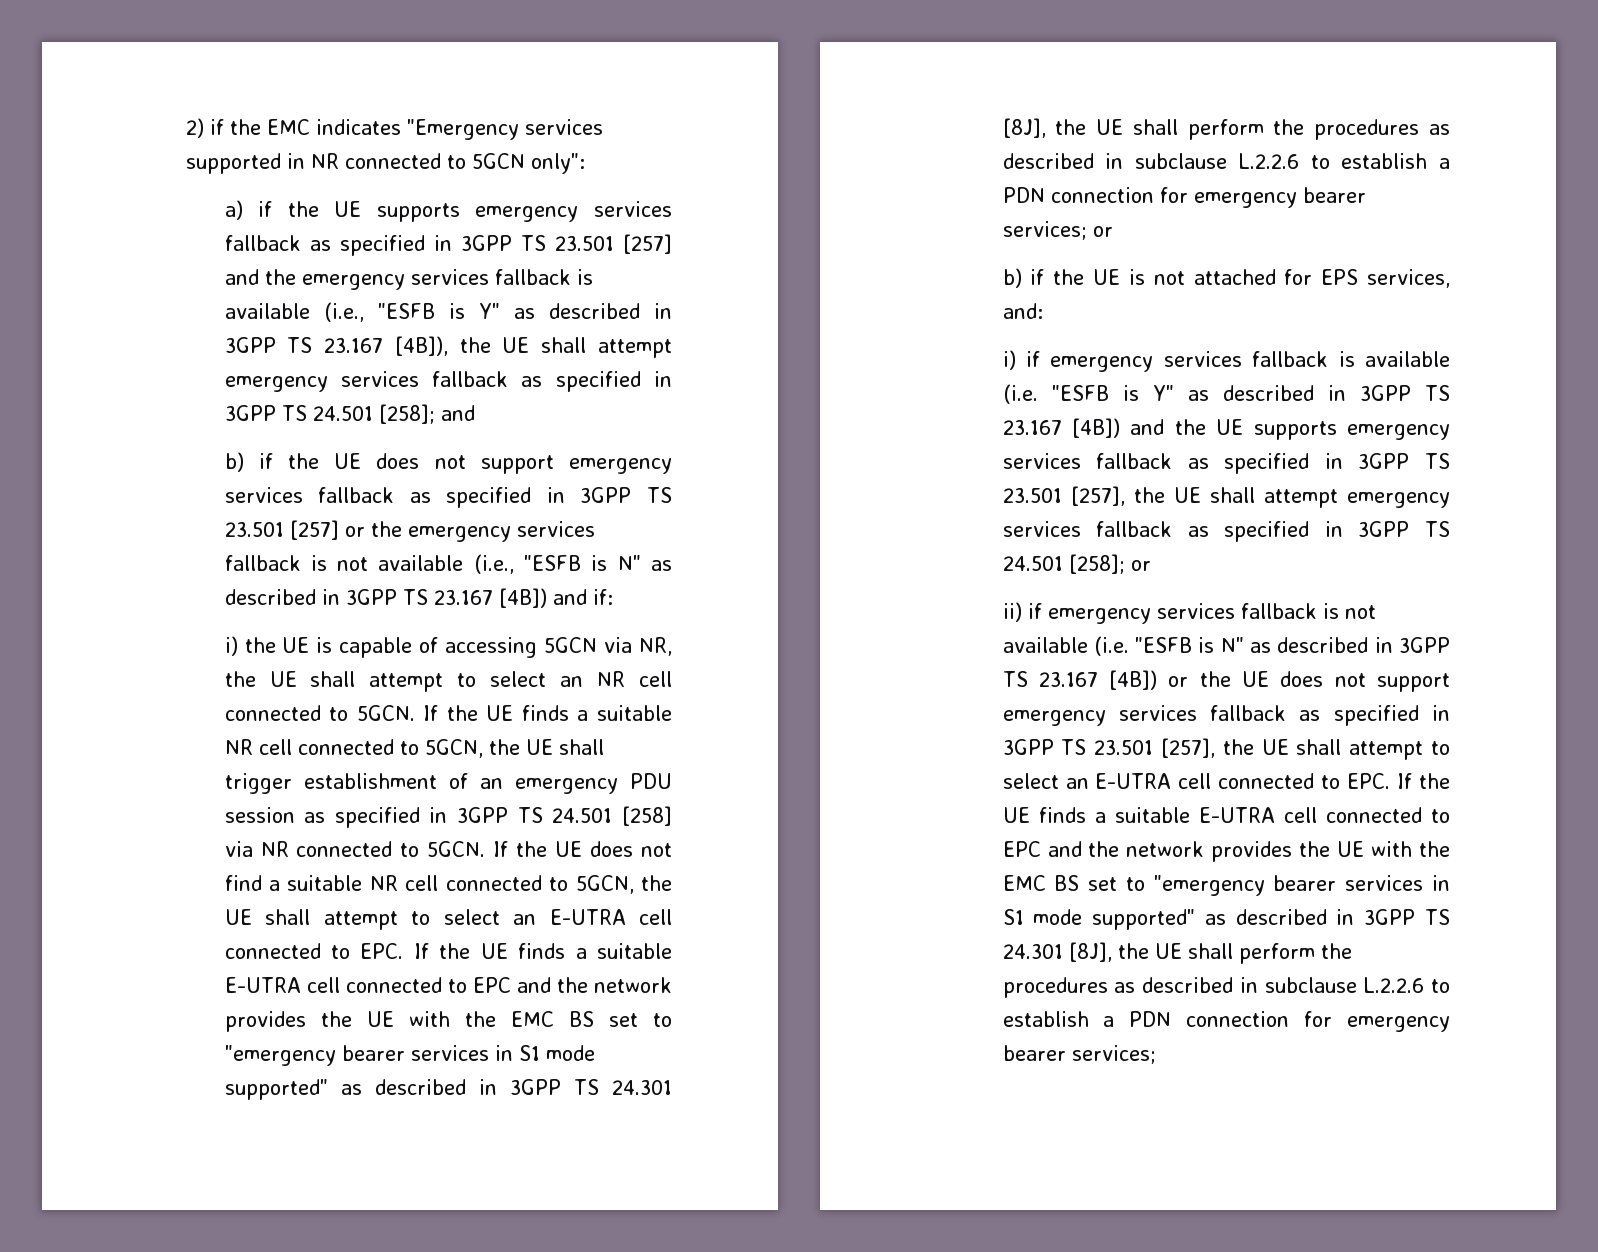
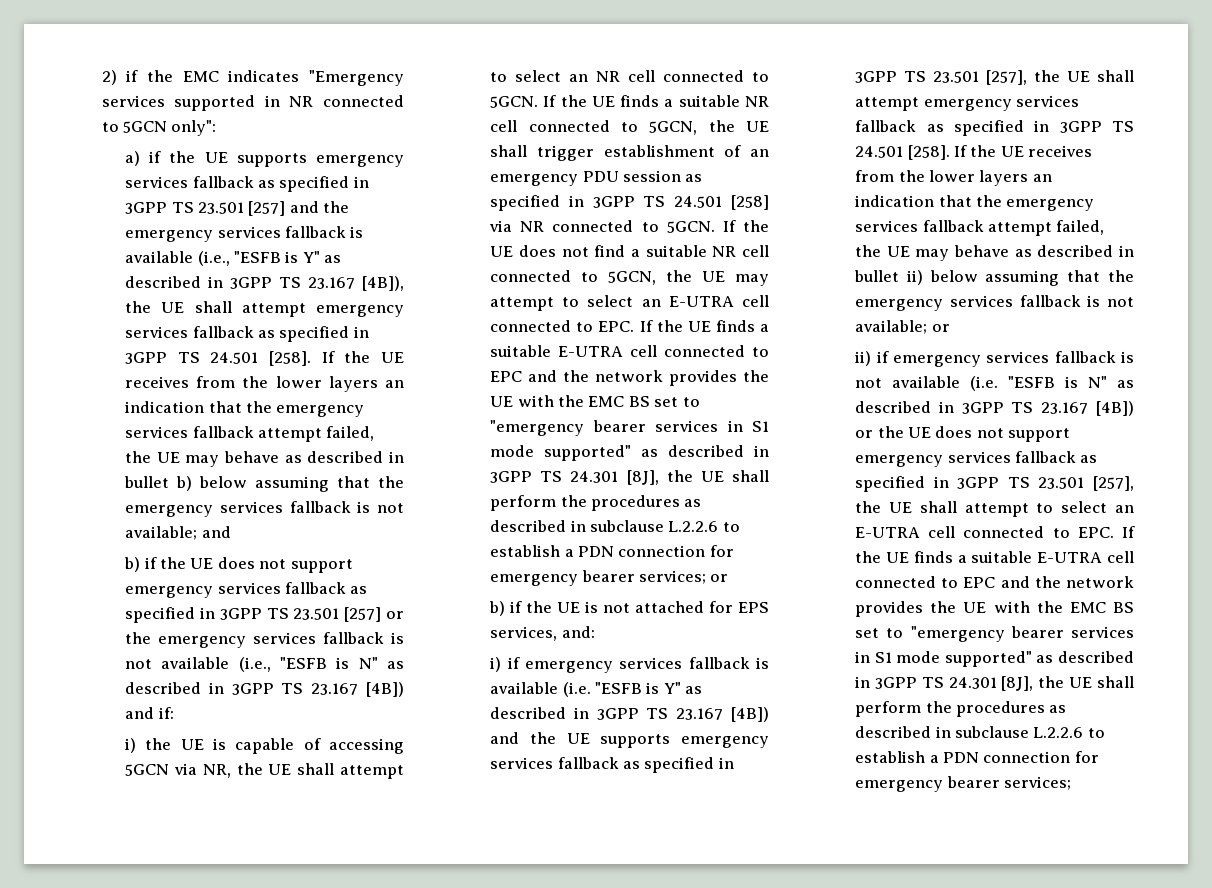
- a) if the UE supports emergency services fallback as specified in 3GPP TS 23.501 [257] and the emergency services fallback is available (i.e., "ESFB is Y" as described in 3GPP TS 23.167 [4B]), the UE shall attempt emergency services fallback as specified in 3GPP TS 24.501 [258]; and
+ a) if the UE supports emergency services fallback as specified in 3GPP TS 23.501 [257] and the emergency services fallback is available (i.e., "ESFB is Y" as described in 3GPP TS 23.167 [4B]), the UE shall attempt emergency services fallback as specified in 3GPP TS 24.501 [258]. If the UE receives from the lower layers an indication that the emergency services fallback attempt failed, the UE may behave as described in bullet b) below assuming that the emergency services fallback is not available; and
- If the UE does not find a suitable NR cell connected to 5GCN, the UE shall attempt to select an E-UTRA cell connected to EPC. If the UE finds a suitable E-UTRA cell connected to EPC and the network provides the UE with the EMC BS set to "emergency bearer services in S1 mode supported" as described in 3GPP TS 24.301 [8J], the UE shall perform the procedures as described in subclause L.2.2.6 to establish a PDN connection for emergency bearer services;
+ If the UE does not find a suitable NR cell connected to 5GCN, the UE may attempt to select an E-UTRA cell connected to EPC. If the UE finds a suitable E-UTRA cell connected to EPC and the network provides the UE with the EMC BS set to "emergency bearer services in S1 mode supported" as described in 3GPP TS 24.301 [8J], the UE shall perform the procedures as described in subclause L.2.2.6 to establish a PDN connection for emergency bearer services;
- i) if emergency services fallback is available (i.e. "ESFB is Y" as described in 3GPP TS 23.167 [4B]) and the UE supports emergency services fallback as specified in 3GPP TS 23.501 [257], the UE shall attempt emergency services fallback as specified in 3GPP TS 24.501 [258]; or
+ i) if emergency services fallback is available (i.e. "ESFB is Y" as described in 3GPP TS 23.167 [4B]) and the UE supports emergency services fallback as specified in 3GPP TS 23.501 [257], the UE shall attempt emergency services fallback as specified in 3GPP TS 24.501 [258]. If the UE receives from the lower layers an indication that the emergency services fallback attempt failed, the UE may behave as described in bullet ii) below assuming that the emergency services fallback is not available; or

